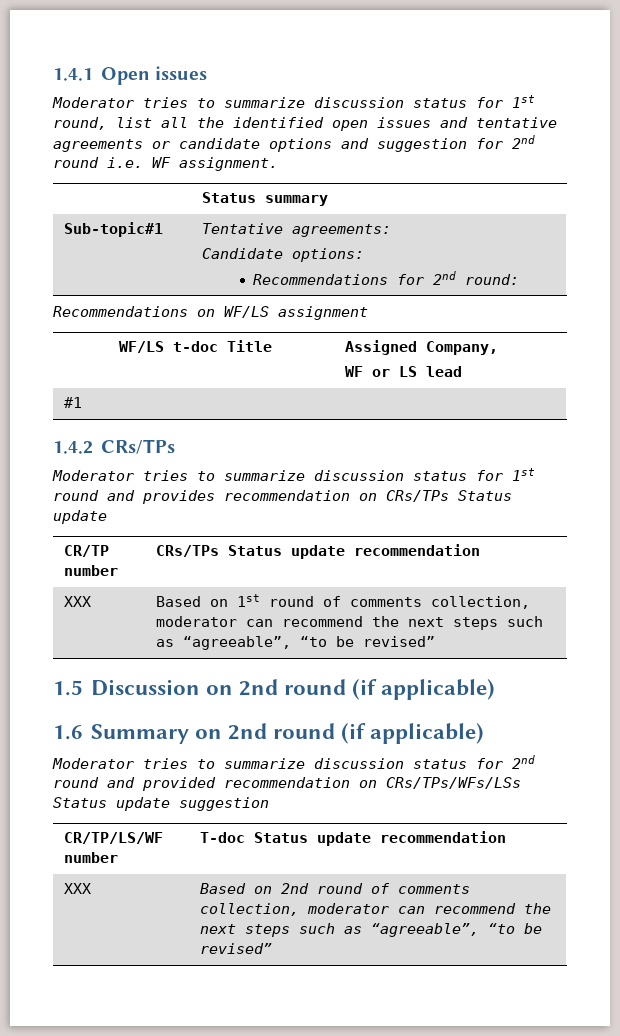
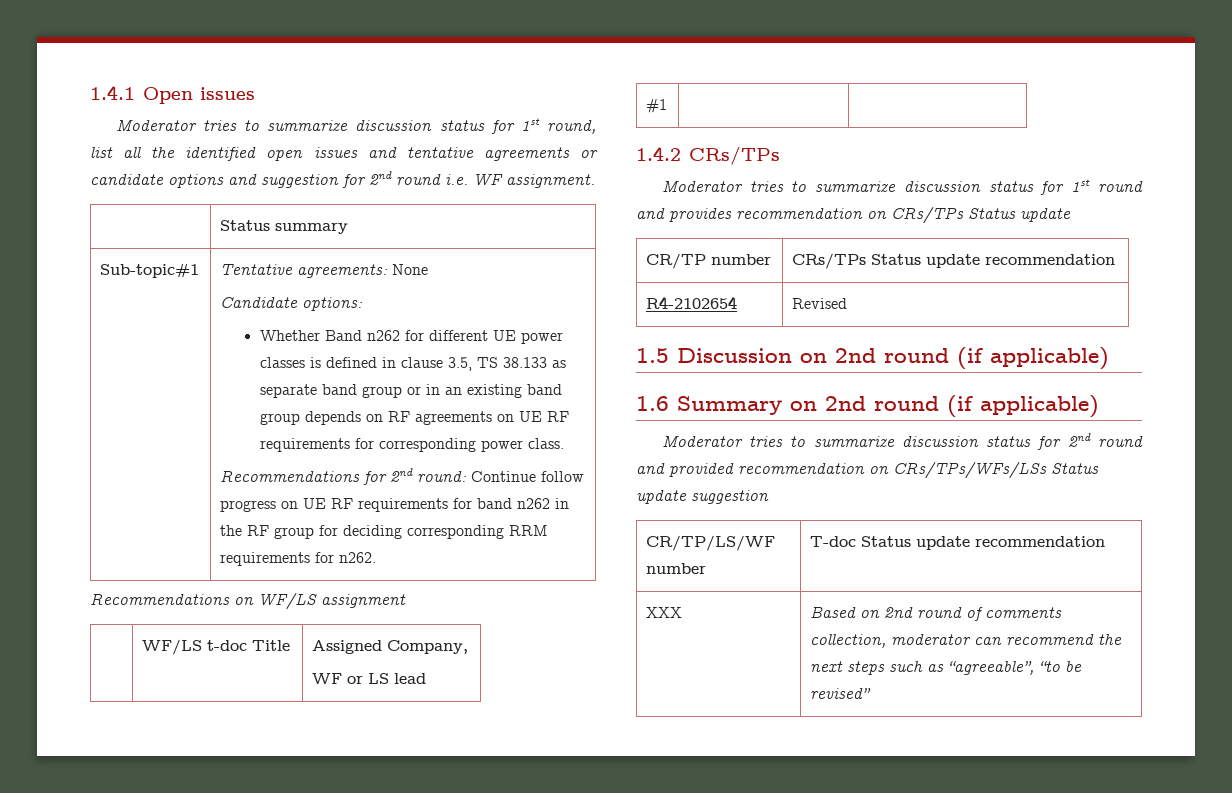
- Tentative agreements:
+ Tentative agreements: None
- Recommendations for 2nd round:
+ Whether Band n262 for different UE power classes is defined in clause 3.5, TS 38.133 as separate band group or in an existing band group depends on RF agreements on UE RF requirements for corresponding power class.
+ Recommendations for 2nd round: Continue follow progress on UE RF requirements for band n262 in the RF group for deciding corresponding RRM requirements for n262.
- XXX | Based on 1st round of comments collection, moderator can recommend the next steps such as “agreeable”, “to be revised”
+ R4-2102654 | Revised

